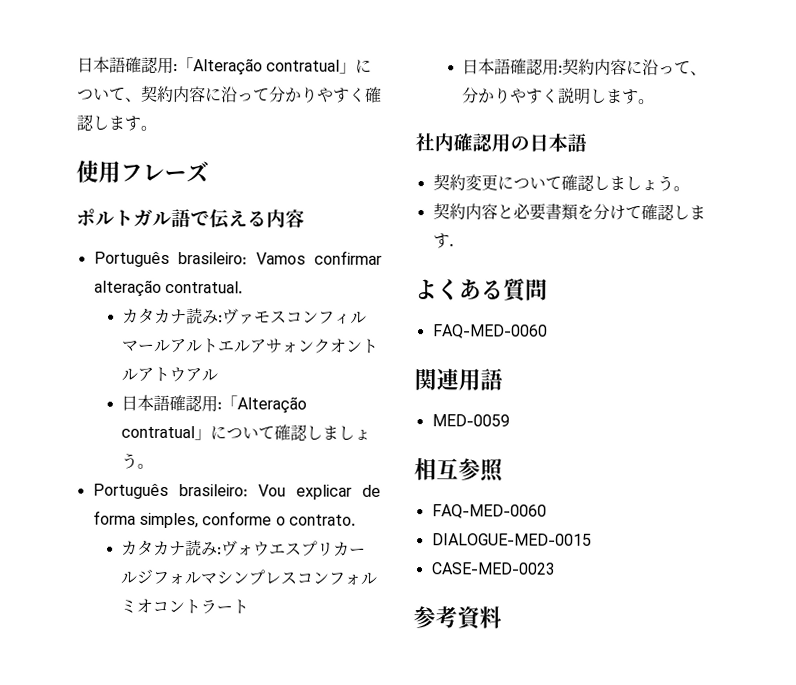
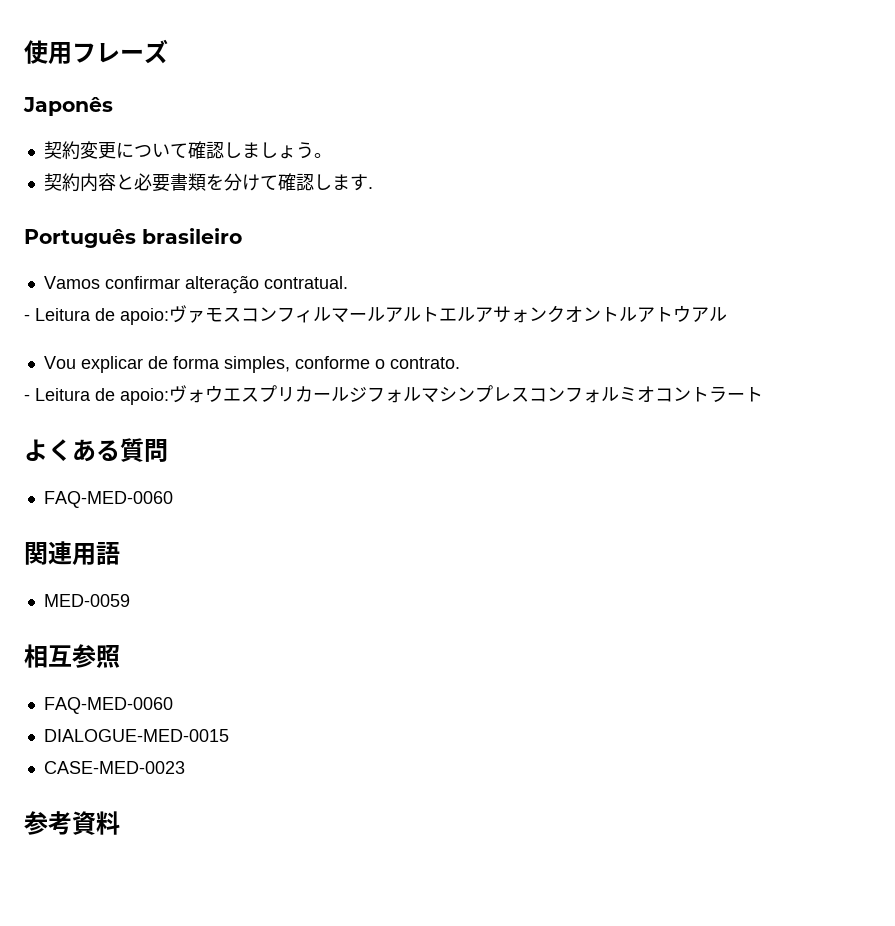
- 日本語確認用:「Alteração contratual」について、契約内容に沿って分かりやすく確認します。
  使用フレーズ
- ポルトガル語で伝える内容
- Português brasileiro: Vamos confirmar alteração contratual.
- カタカナ読み:ヴァモスコンフィルマールアルトエルアサォンクオントルアトウアル
- 日本語確認用:「Alteração contratual」について確認しましょう。
- Português brasileiro: Vou explicar de forma simples, conforme o contrato.
- カタカナ読み:ヴォウエスプリカールジフォルマシンプレスコンフォルミオコントラート
- 日本語確認用:契約内容に沿って、分かりやすく説明します。
- 社内確認用の日本語
+ Japonês
+ Português brasileiro
+ Vamos confirmar alteração contratual.
+ - Leitura de apoio:ヴァモスコンフィルマールアルトエルアサォンクオントルアトウアル
+ Vou explicar de forma simples, conforme o contrato.
+ - Leitura de apoio:ヴォウエスプリカールジフォルマシンプレスコンフォルミオコントラート

